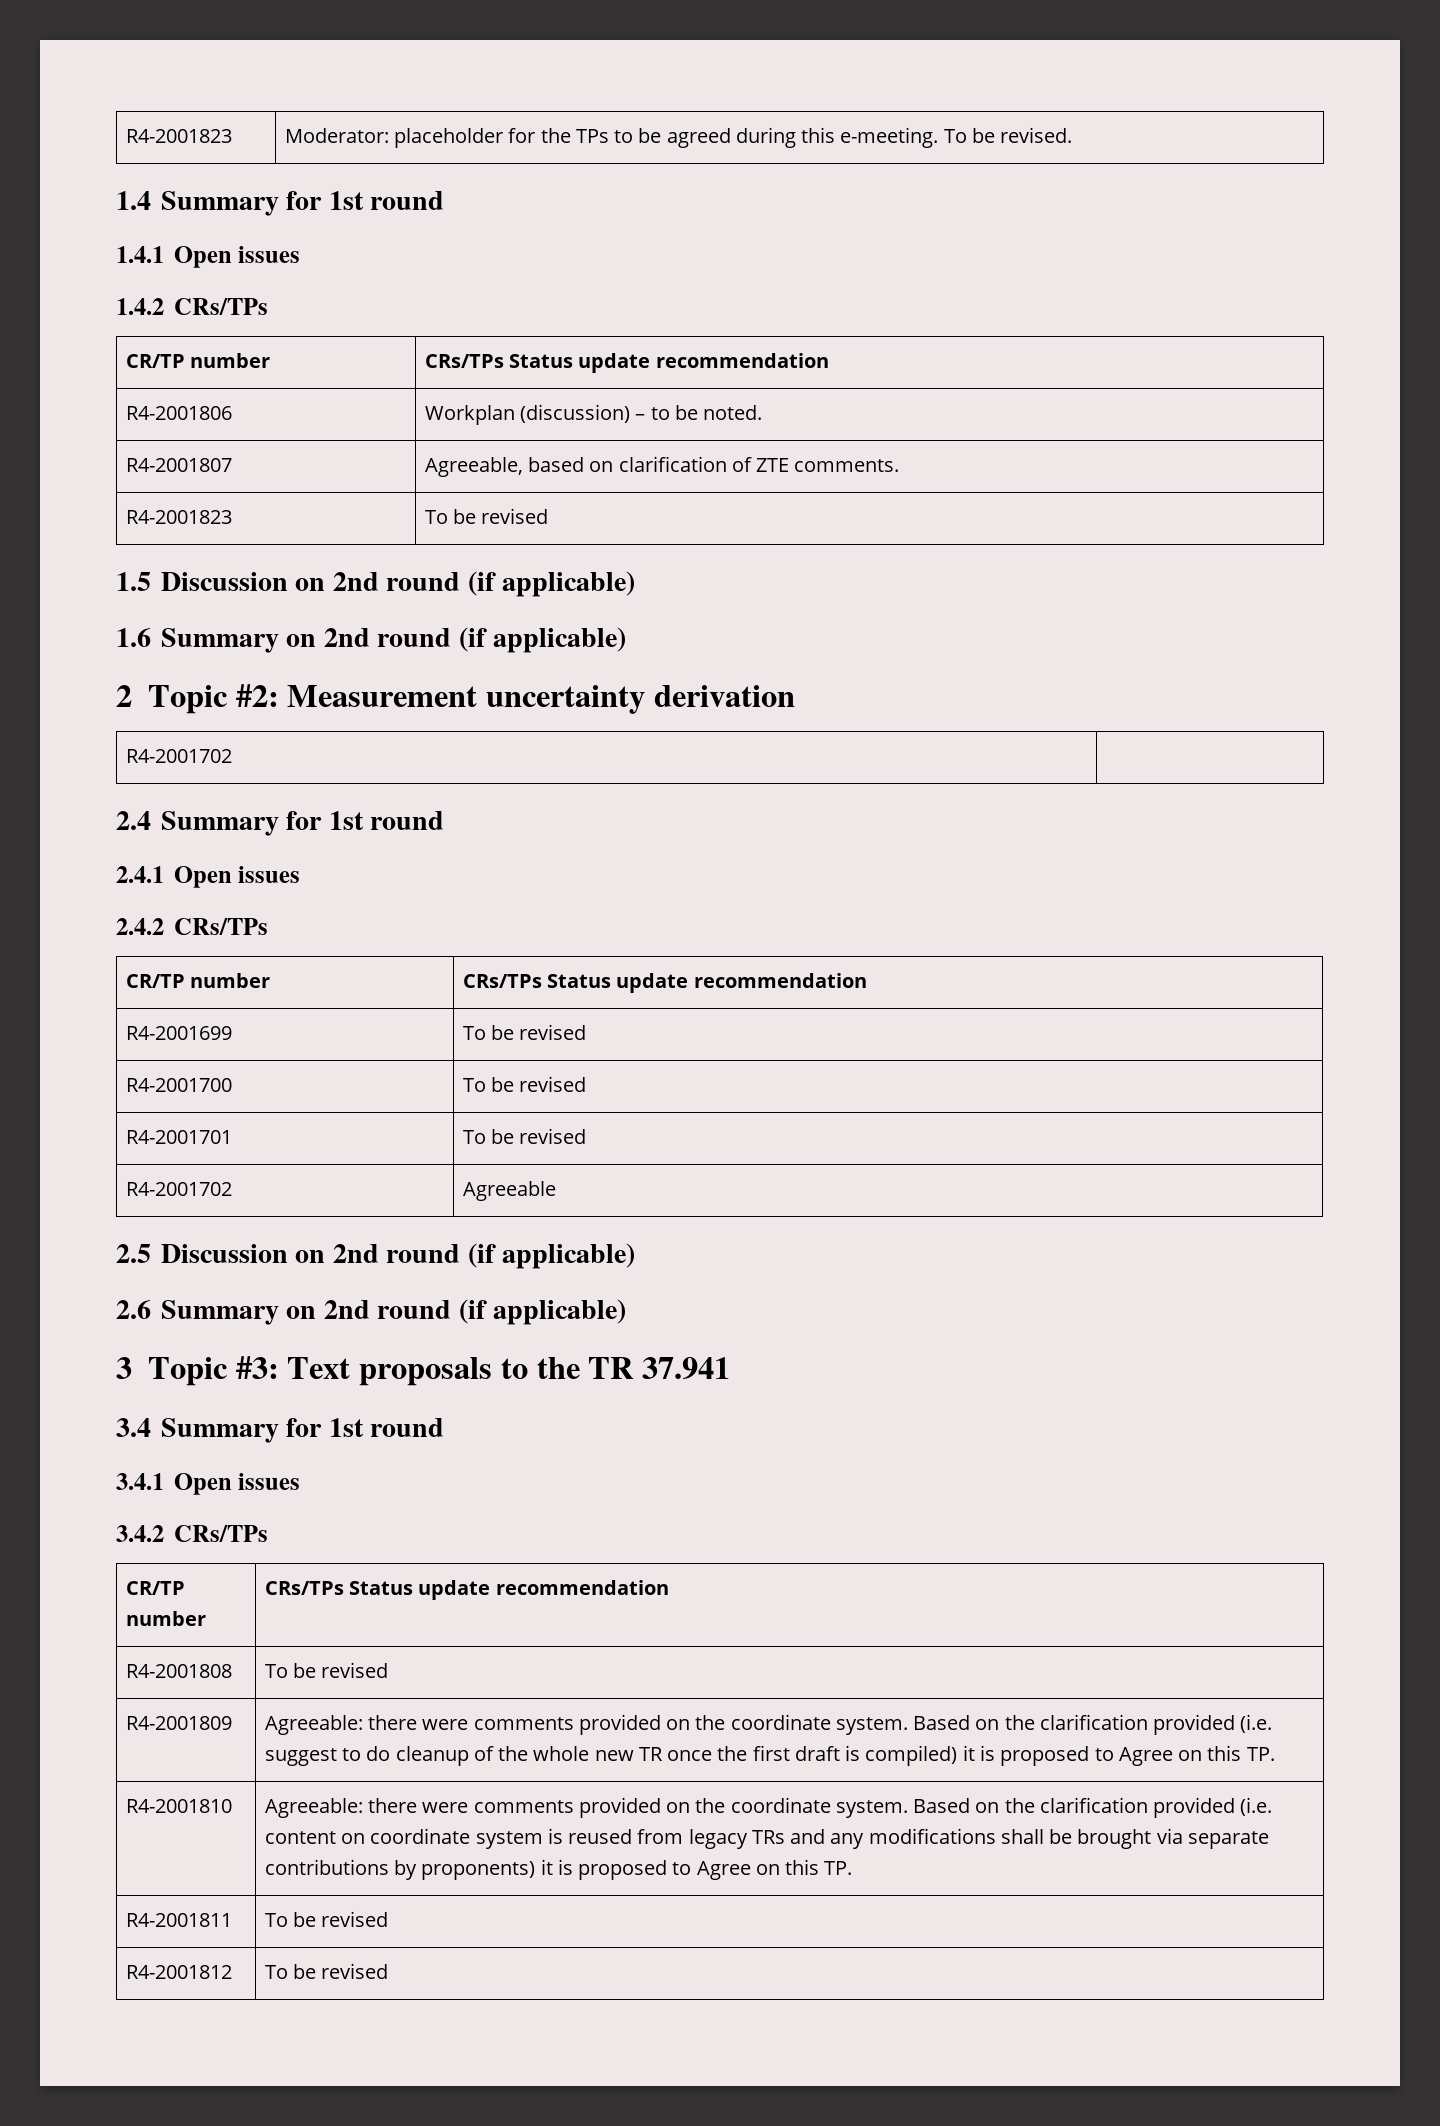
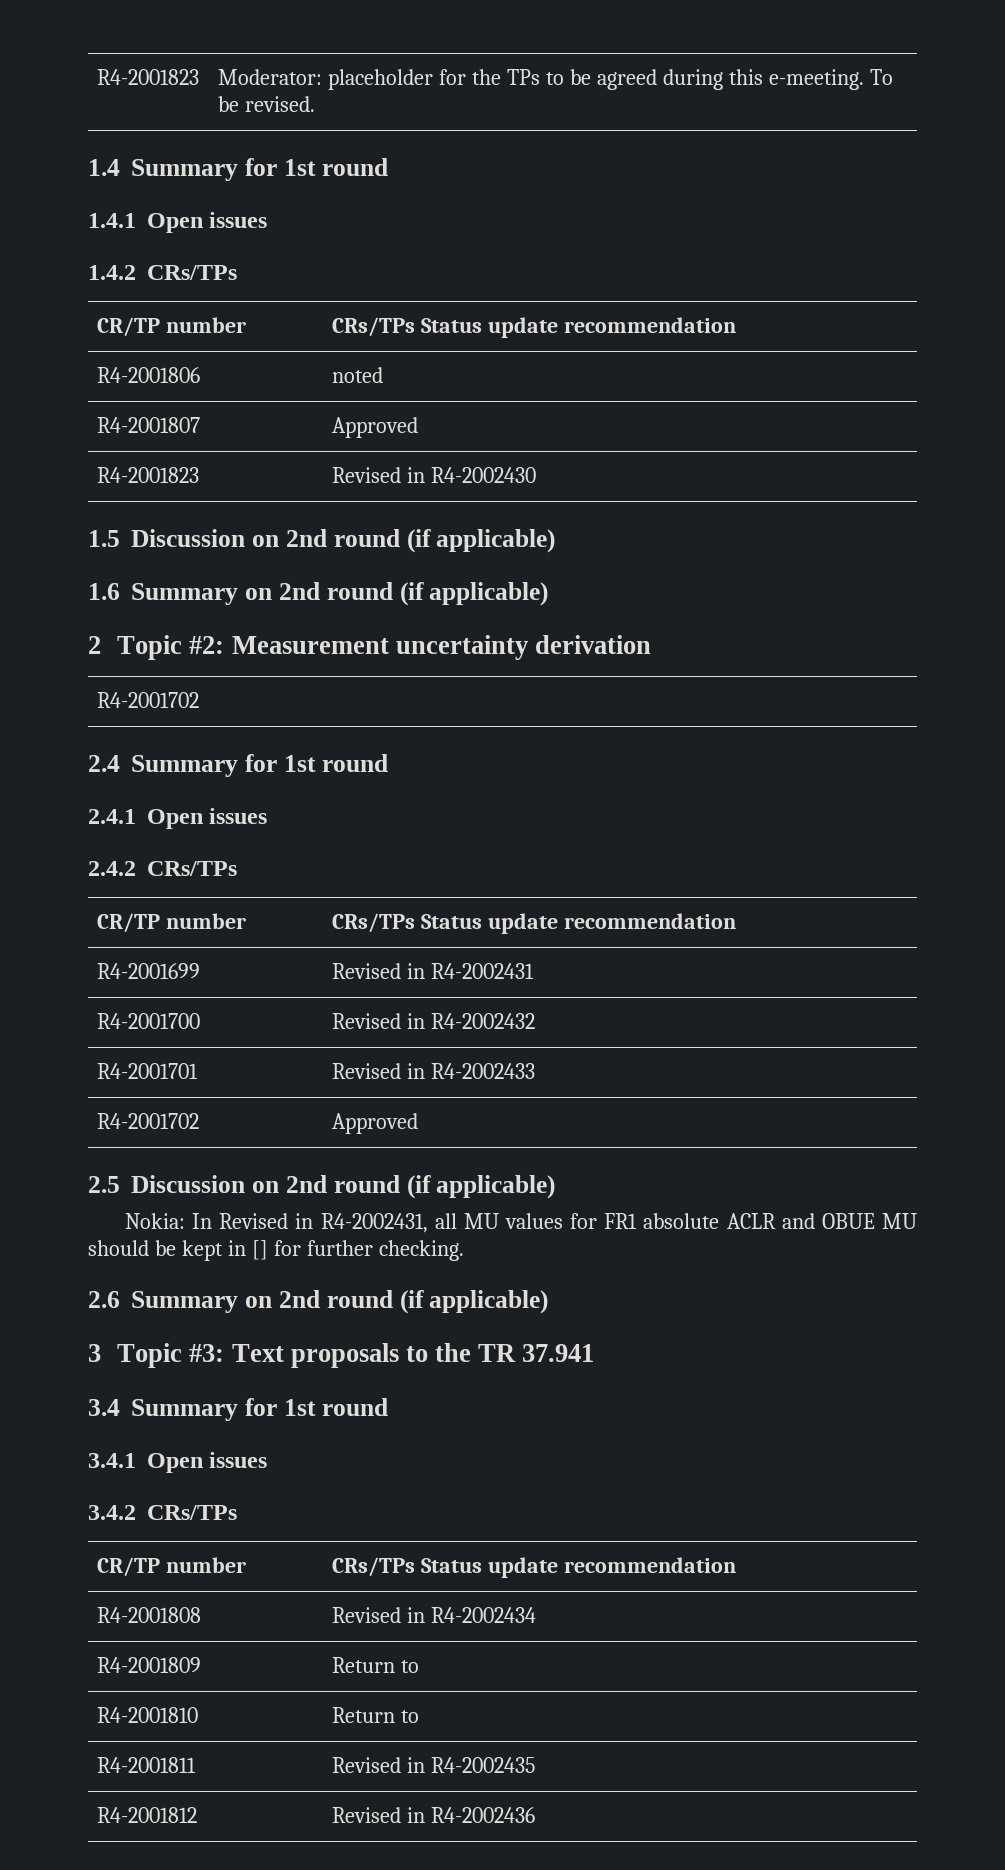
- R4-2001806 | Workplan (discussion) – to be noted.
- R4-2001807 | Agreeable, based on clarification of ZTE comments.
- R4-2001823 | To be revised
+ R4-2001806 | noted
+ R4-2001807 | Approved
+ R4-2001823 | Revised in R4-2002430
- R4-2001699 | To be revised
- R4-2001700 | To be revised
- R4-2001701 | To be revised
- R4-2001702 | Agreeable
+ R4-2001699 | Revised in R4-2002431
+ R4-2001700 | Revised in R4-2002432
+ R4-2001701 | Revised in R4-2002433
+ R4-2001702 | Approved
+ Nokia: In Revised in R4-2002431, all MU values for FR1 absolute ACLR and OBUE MU should be kept in [] for further checking.
- R4-2001808 | To be revised
- R4-2001809 | Agreeable: there were comments provided on the coordinate system. Based on the clarification provided (i.e. suggest to do cleanup of the whole new TR once the first draft is compiled) it is proposed to Agree on this TP.
- R4-2001810 | Agreeable: there were comments provided on the coordinate system. Based on the clarification provided (i.e. content on coordinate system is reused from legacy TRs and any modifications shall be brought via separate contributions by proponents) it is proposed to Agree on this TP.
- R4-2001811 | To be revised
- R4-2001812 | To be revised
+ R4-2001808 | Revised in R4-2002434
+ R4-2001809 | Return to
+ R4-2001810 | Return to
+ R4-2001811 | Revised in R4-2002435
+ R4-2001812 | Revised in R4-2002436

